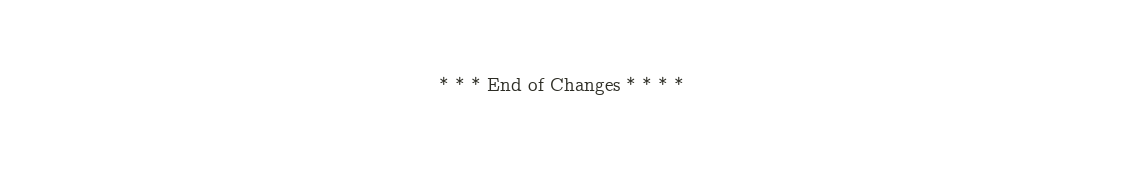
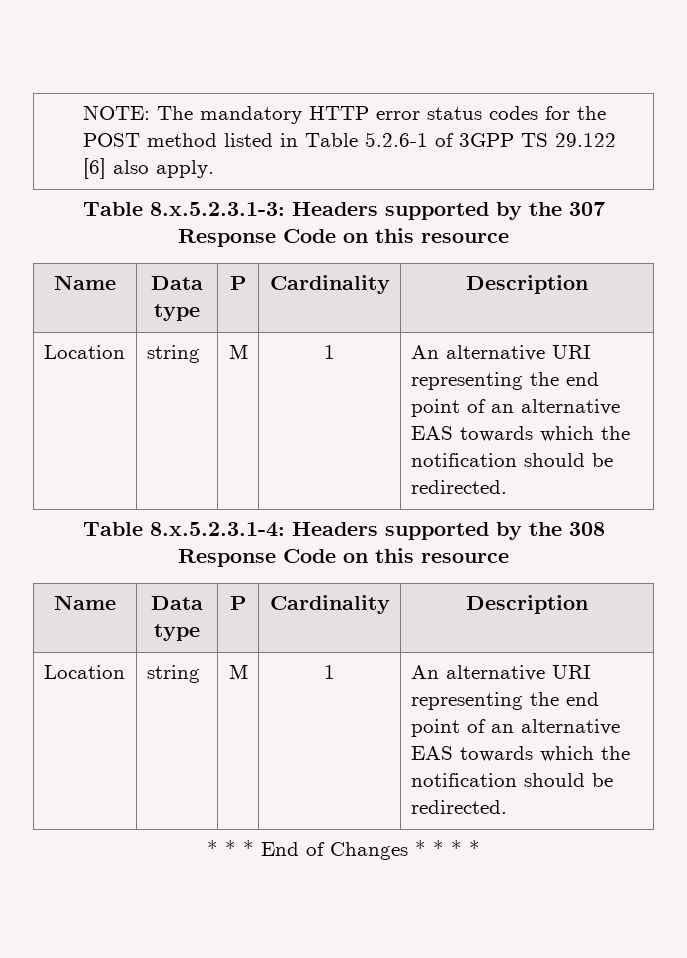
+ NOTE: The mandatory HTTP error status codes for the POST method listed in Table 5.2.6-1 of 3GPP TS 29.122 [6] also apply.
+ Table 8.x.5.2.3.1-3: Headers supported by the 307 Response Code on this resource
+ Name | Data type | P | Cardinality | Description
+ Location | string | M | 1 | An alternative URI representing the end point of an alternative EAS towards which the notification should be redirected.
+ Table 8.x.5.2.3.1-4: Headers supported by the 308 Response Code on this resource
+ Name | Data type | P | Cardinality | Description
+ Location | string | M | 1 | An alternative URI representing the end point of an alternative EAS towards which the notification should be redirected.

